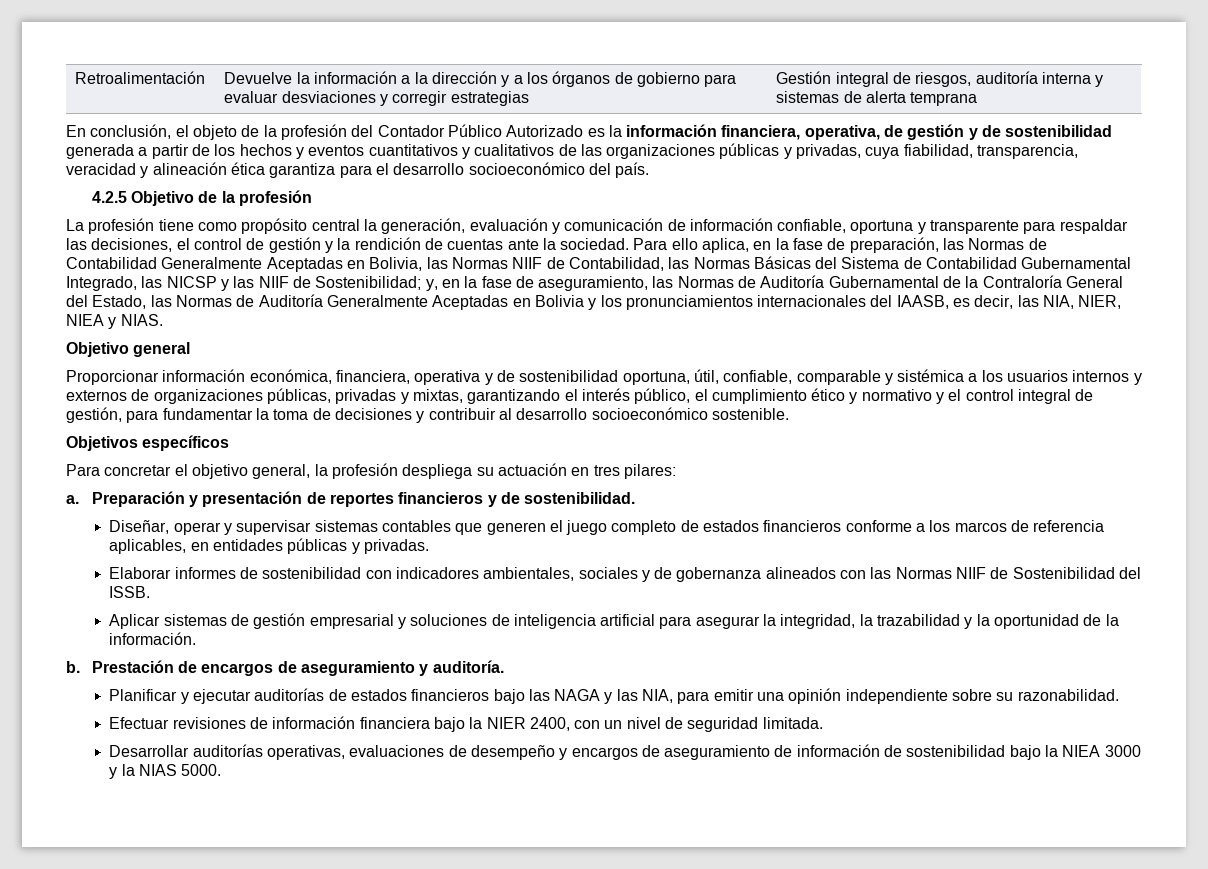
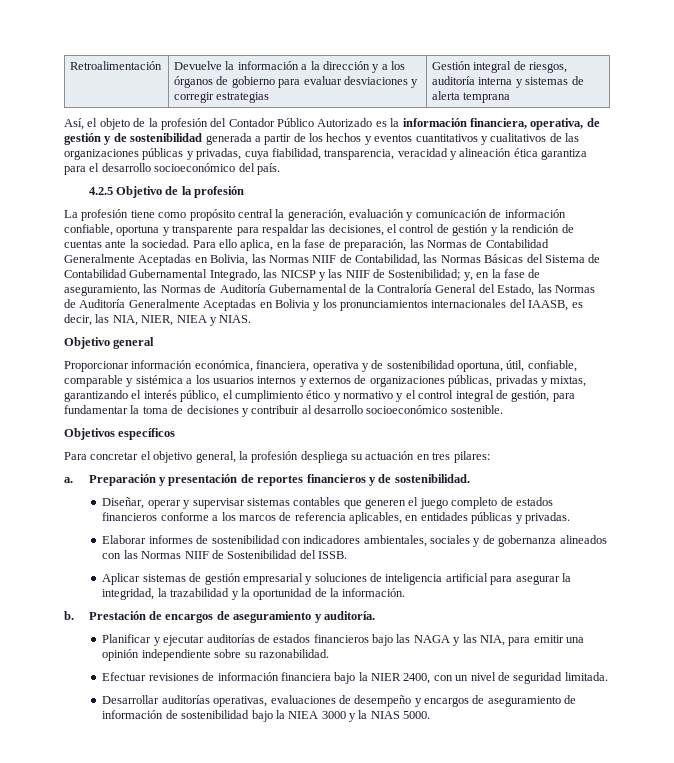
- En conclusión, el objeto de la profesión del Contador Público Autorizado es la información financiera, operativa, de gestión y de sostenibilidad generada a partir de los hechos y eventos cuantitativos y cualitativos de las organizaciones públicas y privadas, cuya fiabilidad, transparencia, veracidad y alineación ética garantiza para el desarrollo socioeconómico del país.
+ Así, el objeto de la profesión del Contador Público Autorizado es la información financiera, operativa, de gestión y de sostenibilidad generada a partir de los hechos y eventos cuantitativos y cualitativos de las organizaciones públicas y privadas, cuya fiabilidad, transparencia, veracidad y alineación ética garantiza para el desarrollo socioeconómico del país.

